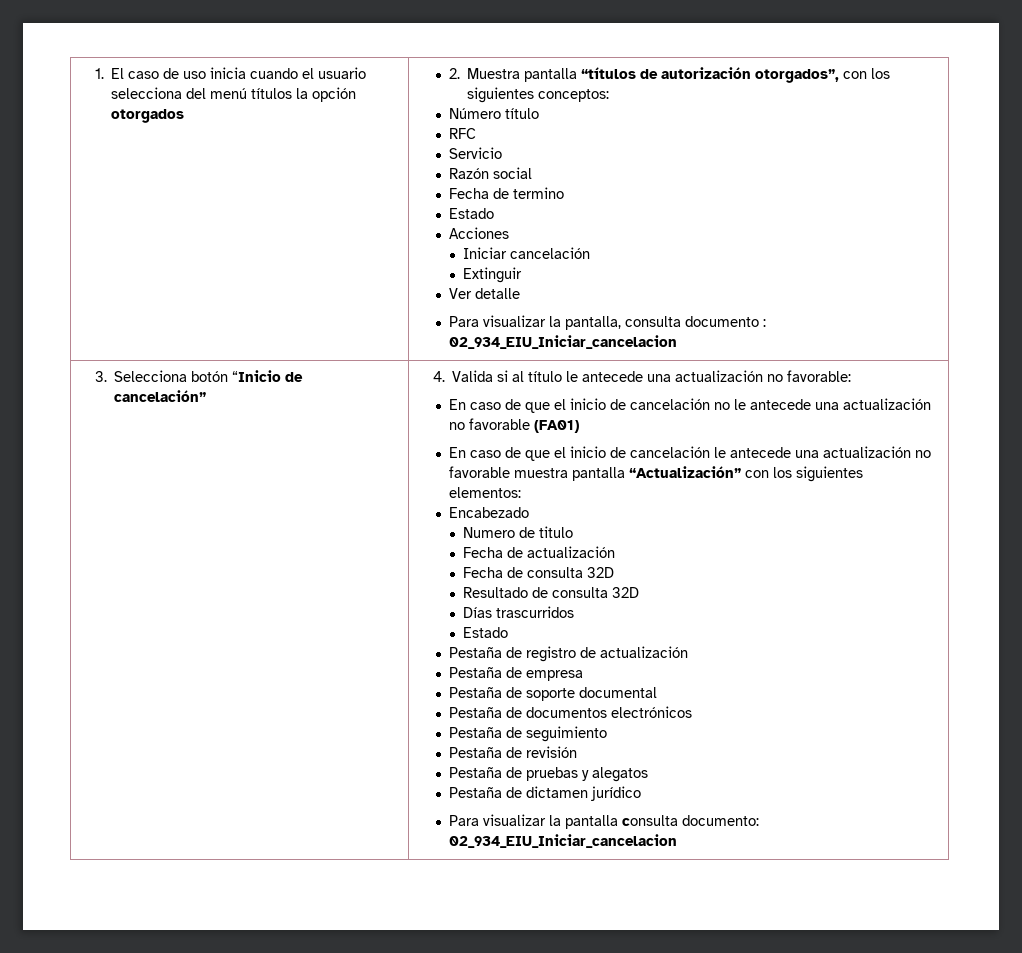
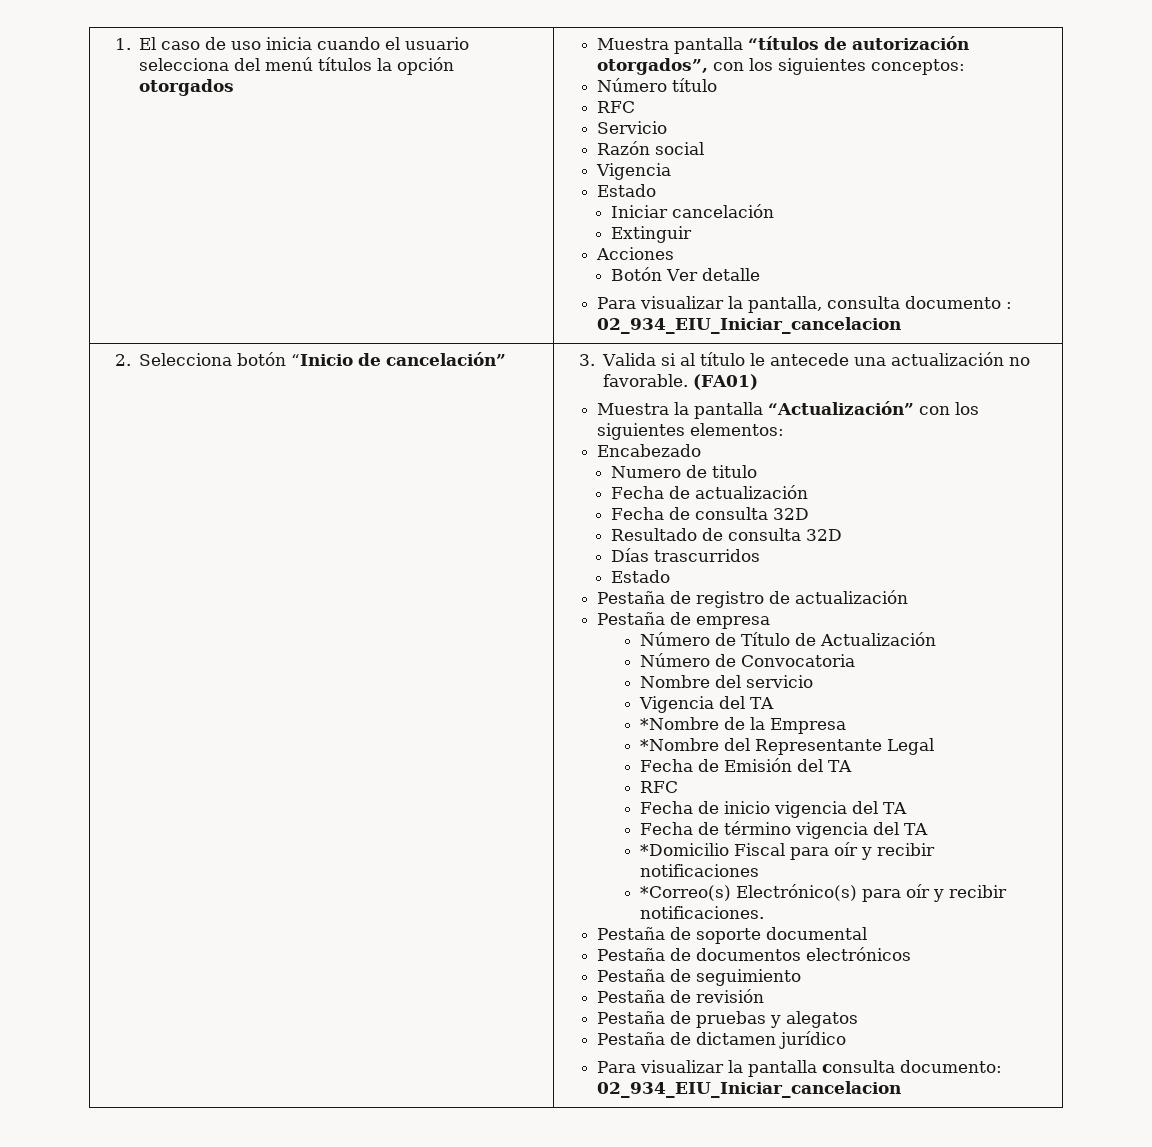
- 2. Muestra pantalla “títulos de autorización otorgados”, con los siguientes conceptos:
+ Muestra pantalla “títulos de autorización otorgados”, con los siguientes conceptos:
  Razón social
- Fecha de termino
+ Vigencia
  Estado
- Acciones
- Ver detalle
+ Acciones
+ Botón Ver detalle
- 3. Selecciona botón “Inicio de cancelación”
+ 2. Selecciona botón “Inicio de cancelación”
- 4. Valida si al título le antecede una actualización no favorable:
- En caso de que el inicio de cancelación no le antecede una actualización no favorable (FA01)
- En caso de que el inicio de cancelación le antecede una actualización no favorable muestra pantalla “Actualización” con los siguientes elementos:
+ 3. Valida si al título le antecede una actualización no favorable. (FA01)
+ Muestra la pantalla “Actualización” con los siguientes elementos:
+ Número de Título de Actualización
+ Número de Convocatoria
+ Nombre del servicio
+ Vigencia del TA
+ *Nombre de la Empresa
+ *Nombre del Representante Legal
+ Fecha de Emisión del TA
+ RFC
+ Fecha de inicio vigencia del TA
+ Fecha de término vigencia del TA
+ *Domicilio Fiscal para oír y recibir notificaciones
+ *Correo(s) Electrónico(s) para oír y recibir notificaciones.

